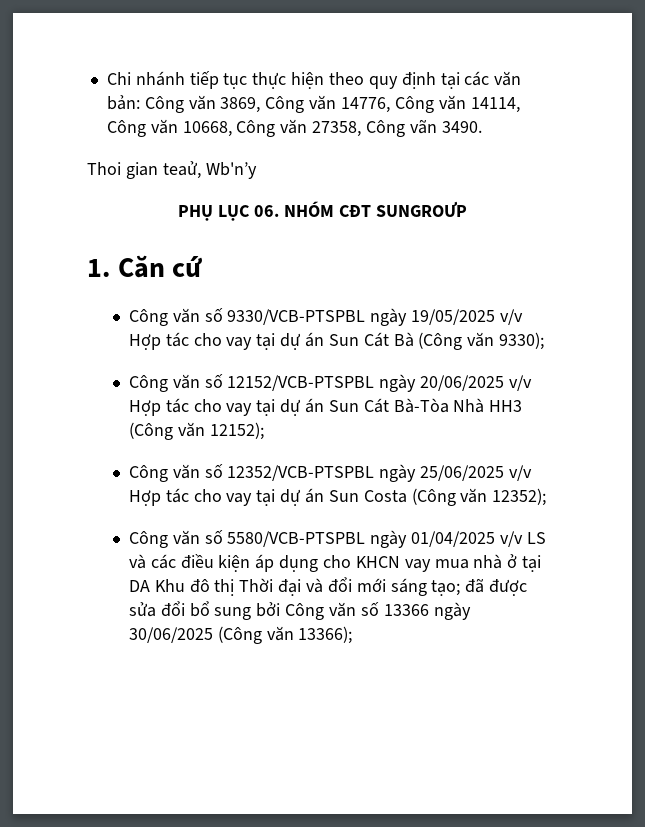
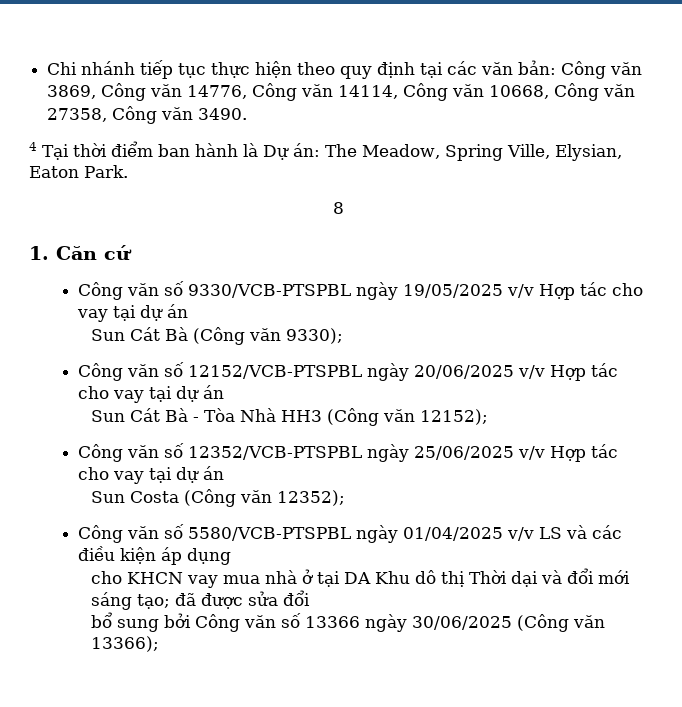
- Chi nhánh tiếp tục thực hiện theo quy định tại các văn bản: Công văn 3869, Công văn 14776, Công văn 14114, Công văn 10668, Công văn 27358, Công vãn 3490.
+ Chi nhánh tiếp tục thực hiện theo quy định tại các văn bản: Công văn 3869, Công văn 14776, Công văn 14114, Công văn 10668, Công văn 27358, Công văn 3490.
- Thoi gian teaử, Wb'n’y
- PHỤ LỤC 06. NHÓM CĐT SUNGROƯP
+ 4 Tại thời điểm ban hành là Dự án: The Meadow, Spring Ville, Elysian, Eaton Park.
+ 8
- Công văn số 9330/VCB-PTSPBL ngày 19/05/2025 v/v Hợp tác cho vay tại dự án Sun Cát Bà (Công văn 9330);
+ Công văn số 9330/VCB-PTSPBL ngày 19/05/2025 v/v Hợp tác cho vay tại dự án
+ Sun Cát Bà (Công văn 9330);
- Công văn số 12152/VCB-PTSPBL ngày 20/06/2025 v/v Hợp tác cho vay tại dự án Sun Cát Bà-Tòa Nhà HH3 (Công văn 12152);
+ Công văn số 12152/VCB-PTSPBL ngày 20/06/2025 v/v Hợp tác cho vay tại dự án
+ Sun Cát Bà - Tòa Nhà HH3 (Công văn 12152);
- Công văn số 12352/VCB-PTSPBL ngày 25/06/2025 v/v Hợp tác cho vay tại dự án Sun Costa (Công văn 12352);
+ Công văn số 12352/VCB-PTSPBL ngày 25/06/2025 v/v Hợp tác cho vay tại dự án
+ Sun Costa (Công văn 12352);
- Công văn số 5580/VCB-PTSPBL ngày 01/04/2025 v/v LS và các điều kiện áp dụng cho KHCN vay mua nhà ở tại DA Khu đô thị Thời đại và đổi mới sáng tạo; đã được sửa đổi bổ sung bởi Công văn số 13366 ngày 30/06/2025 (Công văn 13366);
+ Công văn số 5580/VCB-PTSPBL ngày 01/04/2025 v/v LS và các điều kiện áp dụng
+ cho KHCN vay mua nhà ở tại DA Khu dô thị Thời dại và đổi mới sáng tạo; đã được sửa đổi
+ bổ sung bởi Công văn số 13366 ngày 30/06/2025 (Công văn 13366);

